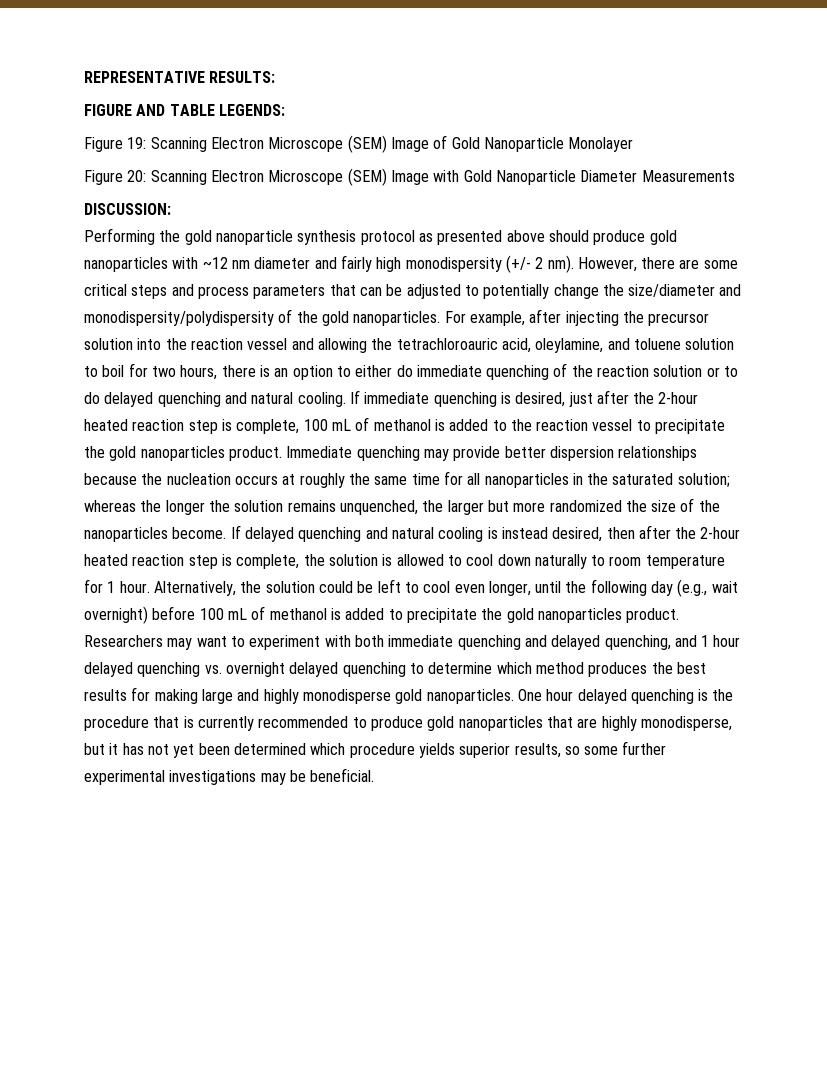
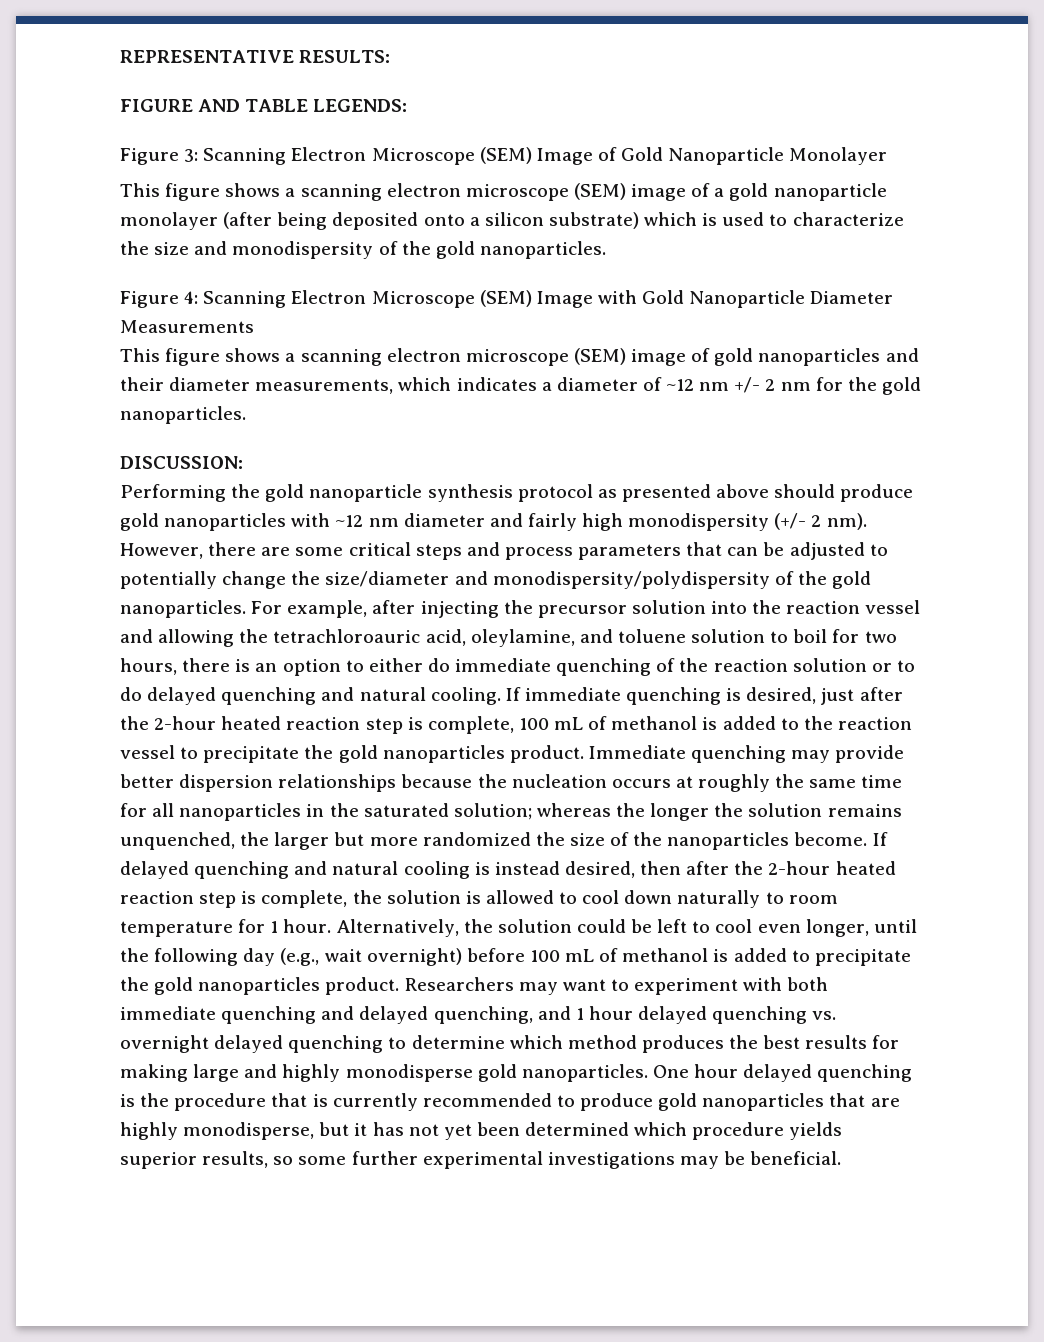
- Figure 19: Scanning Electron Microscope (SEM) Image of Gold Nanoparticle Monolayer
+ Figure 3: Scanning Electron Microscope (SEM) Image of Gold Nanoparticle Monolayer
- Figure 20: Scanning Electron Microscope (SEM) Image with Gold Nanoparticle Diameter Measurements
+ This figure shows a scanning electron microscope (SEM) image of a gold nanoparticle monolayer (after being deposited onto a silicon substrate) which is used to characterize the size and monodispersity of the gold nanoparticles.
+ Figure 4: Scanning Electron Microscope (SEM) Image with Gold Nanoparticle Diameter Measurements
+ This figure shows a scanning electron microscope (SEM) image of gold nanoparticles and their diameter measurements, which indicates a diameter of ~12 nm +/- 2 nm for the gold nanoparticles.

